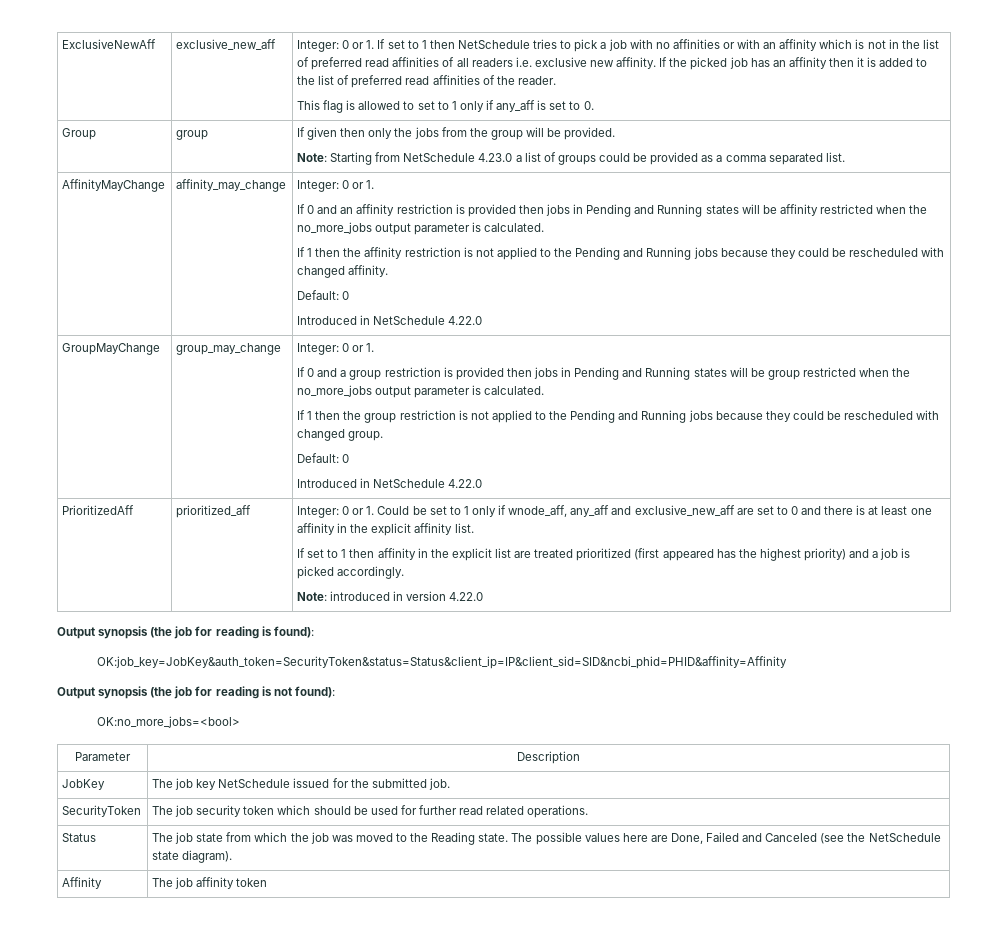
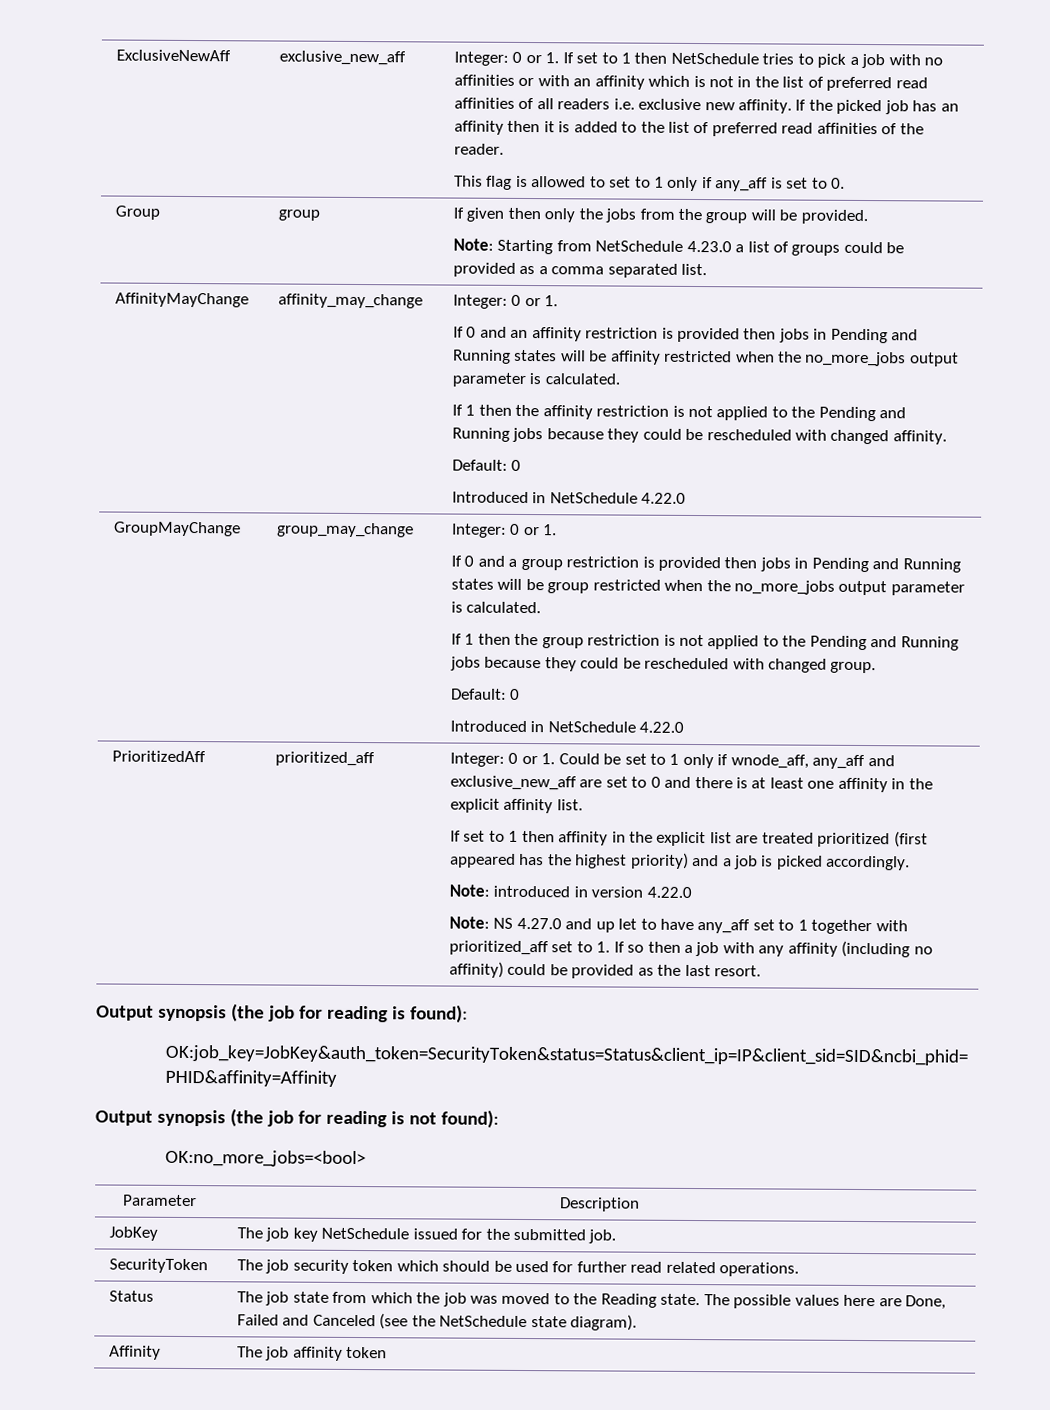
+ Note: NS 4.27.0 and up let to have any_aff set to 1 together with prioritized_aff set to 1. If so then a job with any affinity (including no affinity) could be provided as the last resort.

